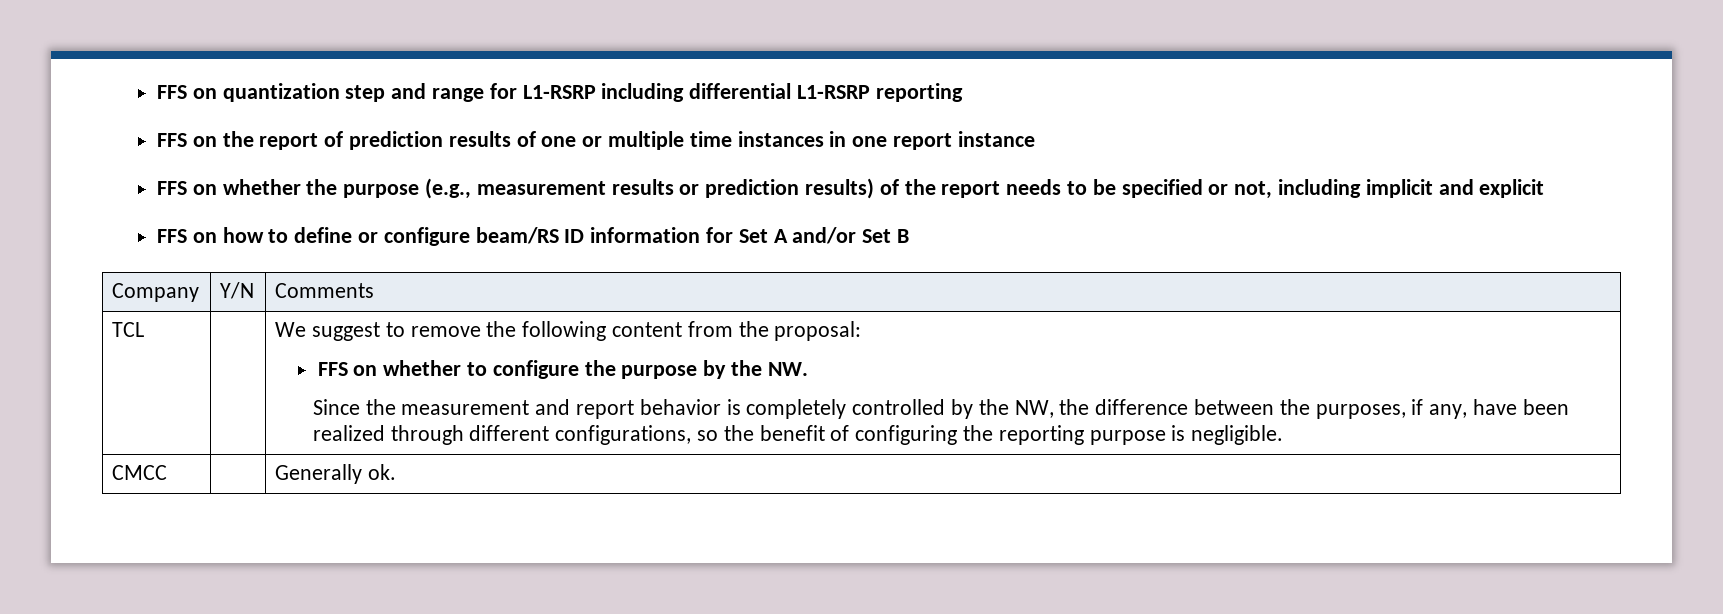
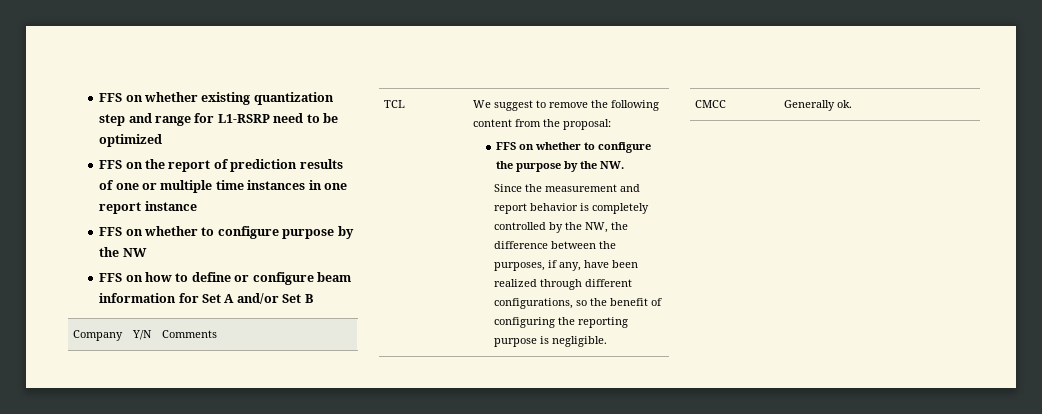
- FFS on quantization step and range for L1-RSRP including differential L1-RSRP reporting
+ FFS on whether existing quantization step and range for L1-RSRP need to be optimized
- FFS on whether the purpose (e.g., measurement results or prediction results) of the report needs to be specified or not, including implicit and explicit
+ FFS on whether to configure purpose by the NW
- FFS on how to define or configure beam/RS ID information for Set A and/or Set B
+ FFS on how to define or configure beam information for Set A and/or Set B

